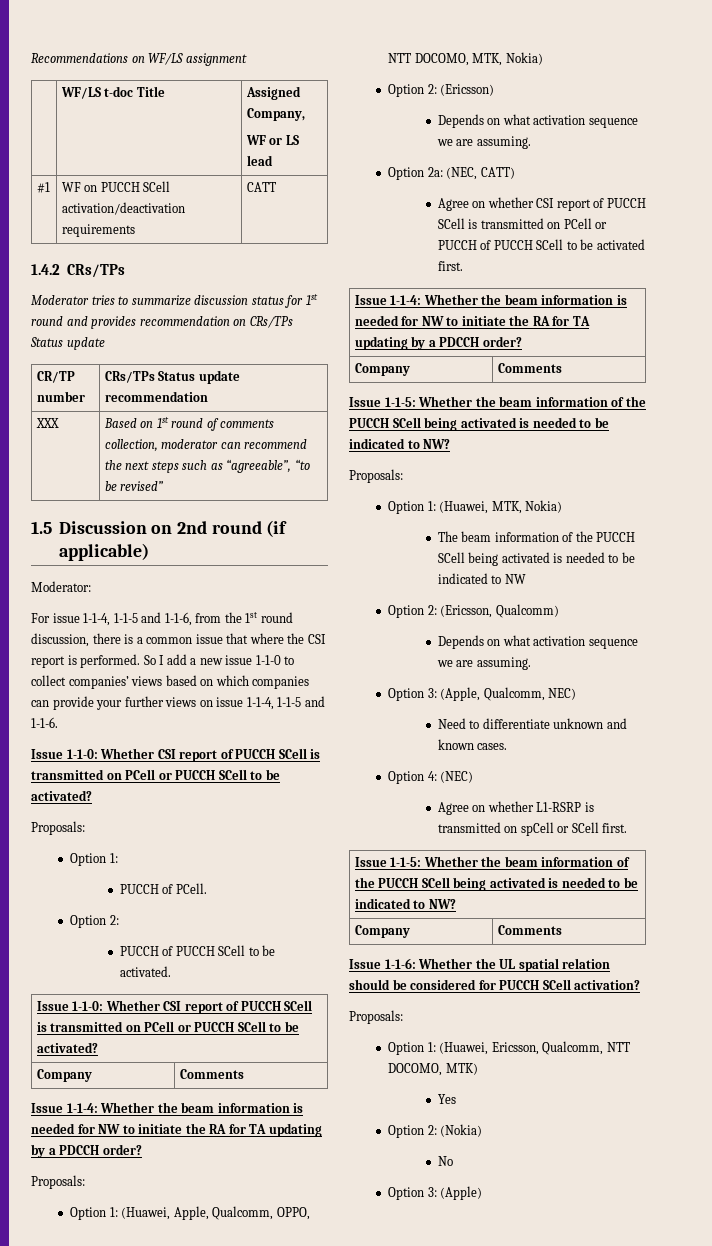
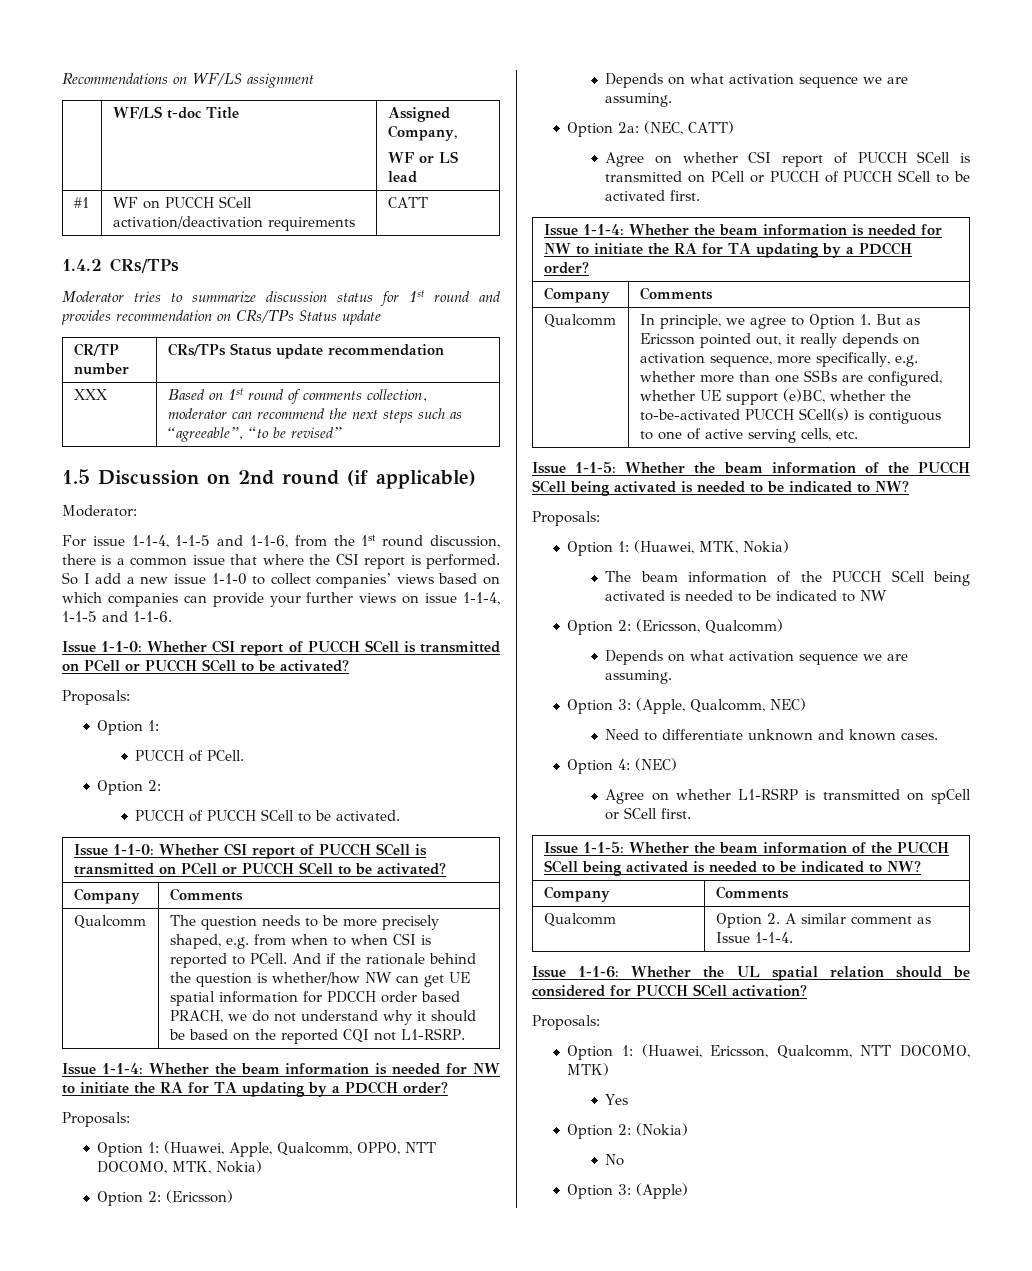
+ Qualcomm | The question needs to be more precisely shaped, e.g. from when to when CSI is reported to PCell. And if the rationale behind the question is whether/how NW can get UE spatial information for PDCCH order based PRACH, we do not understand why it should be based on the reported CQI not L1-RSRP.
+ Qualcomm | In principle, we agree to Option 1. But as Ericsson pointed out, it really depends on activation sequence, more specifically, e.g. whether more than one SSBs are configured, whether UE support (e)BC, whether the to-be-activated PUCCH SCell(s) is contiguous to one of active serving cells, etc.
+ Qualcomm | Option 2. A similar comment as Issue 1-1-4.

